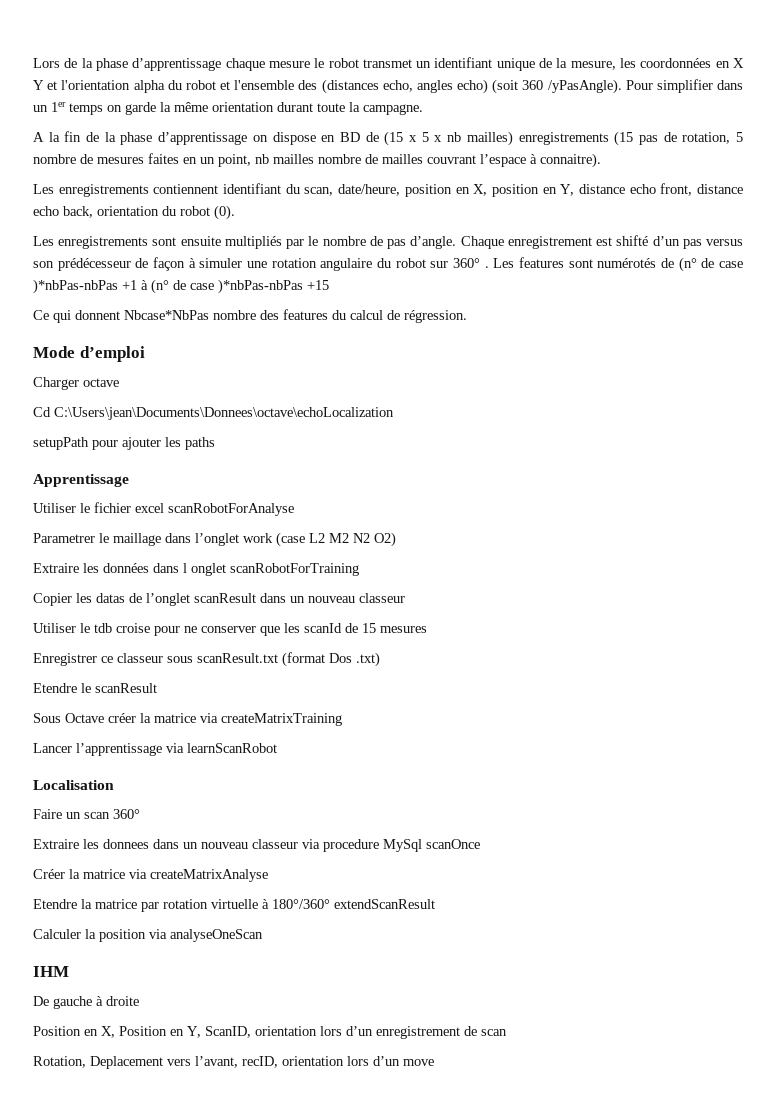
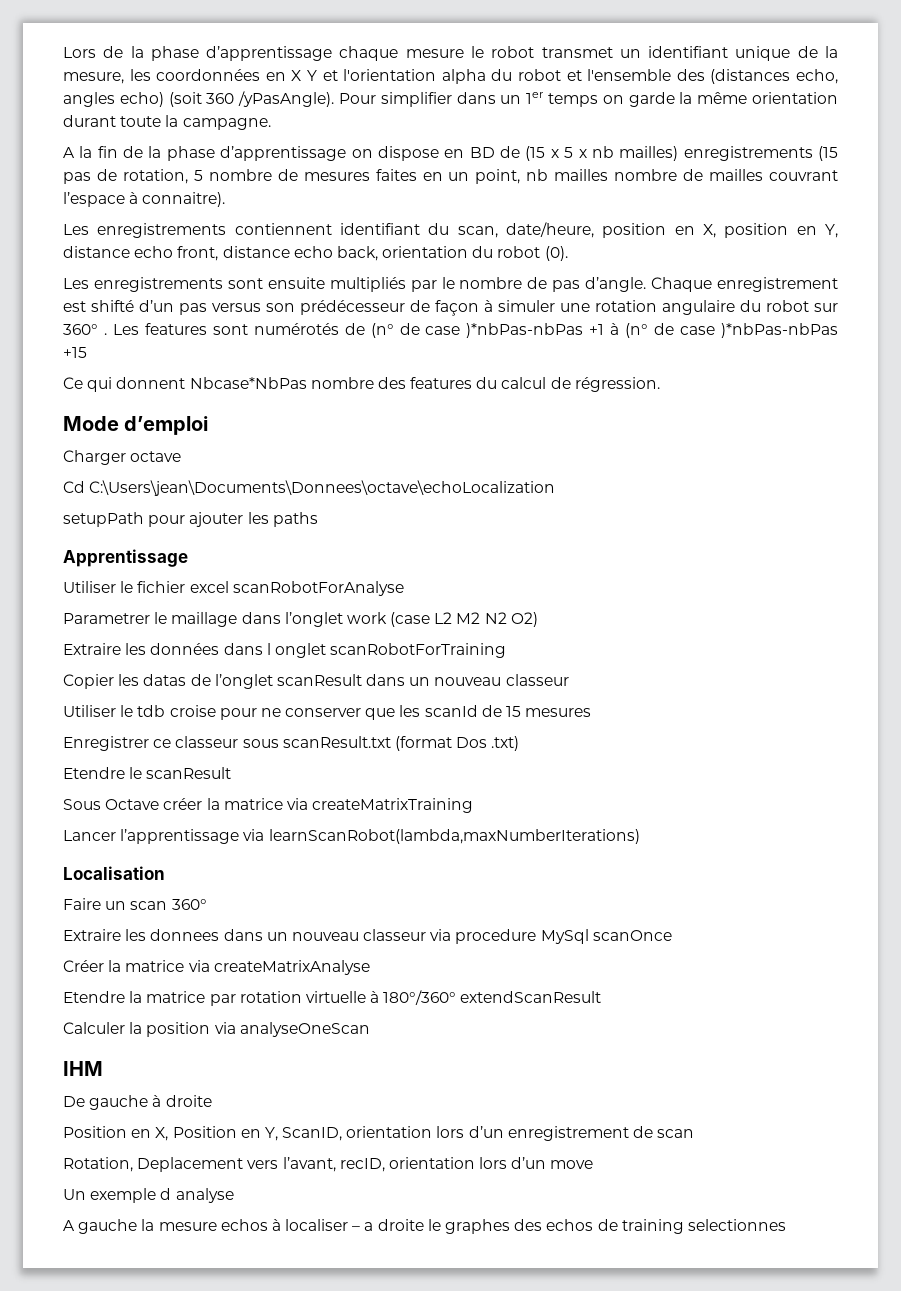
- Lancer l’apprentissage via learnScanRobot
+ Lancer l’apprentissage via learnScanRobot(lambda,maxNumberIterations)
+ Un exemple d analyse
+ A gauche la mesure echos à localiser – a droite le graphes des echos de training selectionnes

